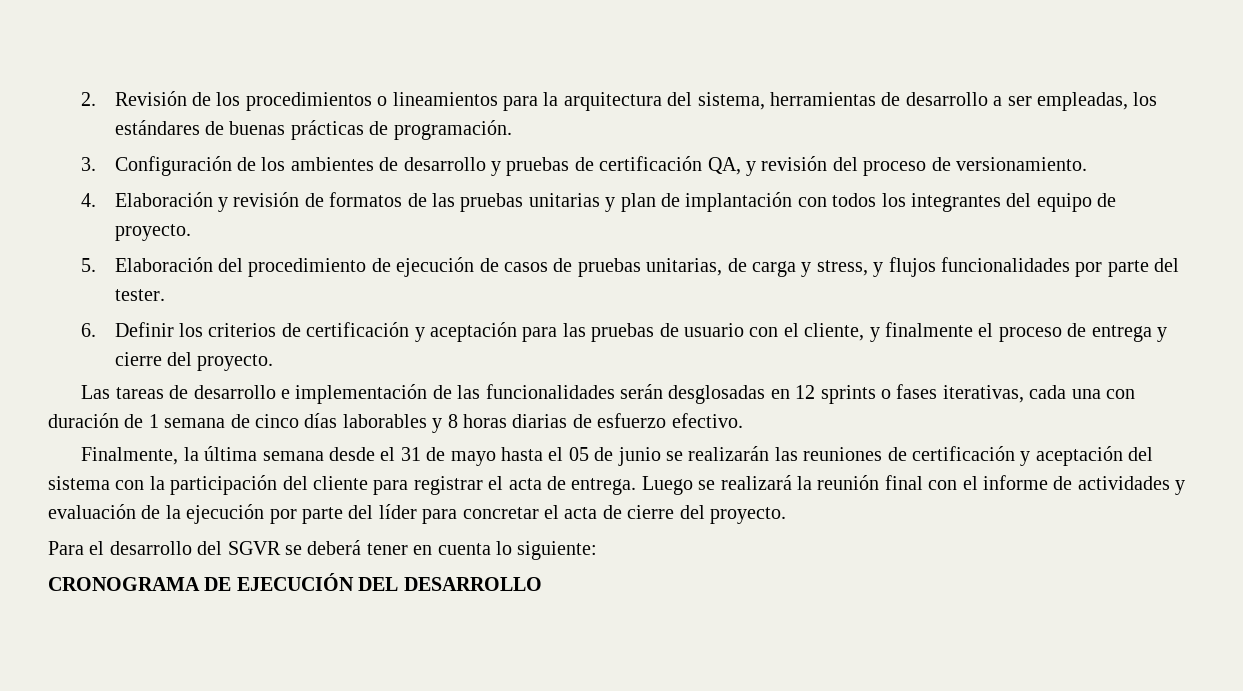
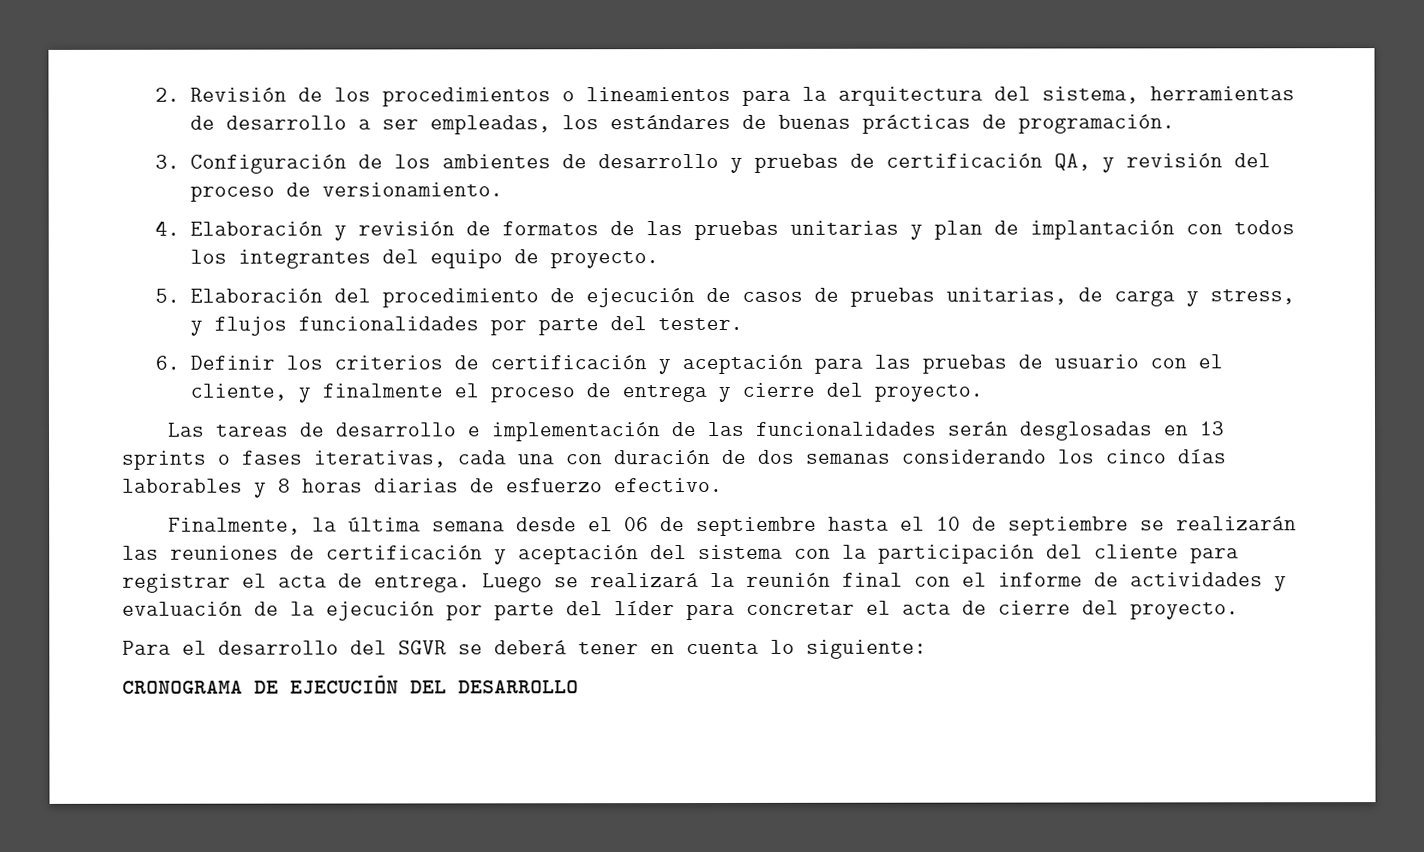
- Las tareas de desarrollo e implementación de las funcionalidades serán desglosadas en 12 sprints o fases iterativas, cada una con duración de 1 semana de cinco días laborables y 8 horas diarias de esfuerzo efectivo.
+ Las tareas de desarrollo e implementación de las funcionalidades serán desglosadas en 13 sprints o fases iterativas, cada una con duración de dos semanas considerando los cinco días laborables y 8 horas diarias de esfuerzo efectivo.
- Finalmente, la última semana desde el 31 de mayo hasta el 05 de junio se realizarán las reuniones de certificación y aceptación del sistema con la participación del cliente para registrar el acta de entrega.
+ Finalmente, la última semana desde el 06 de septiembre hasta el 10 de septiembre se realizarán las reuniones de certificación y aceptación del sistema con la participación del cliente para registrar el acta de entrega.

